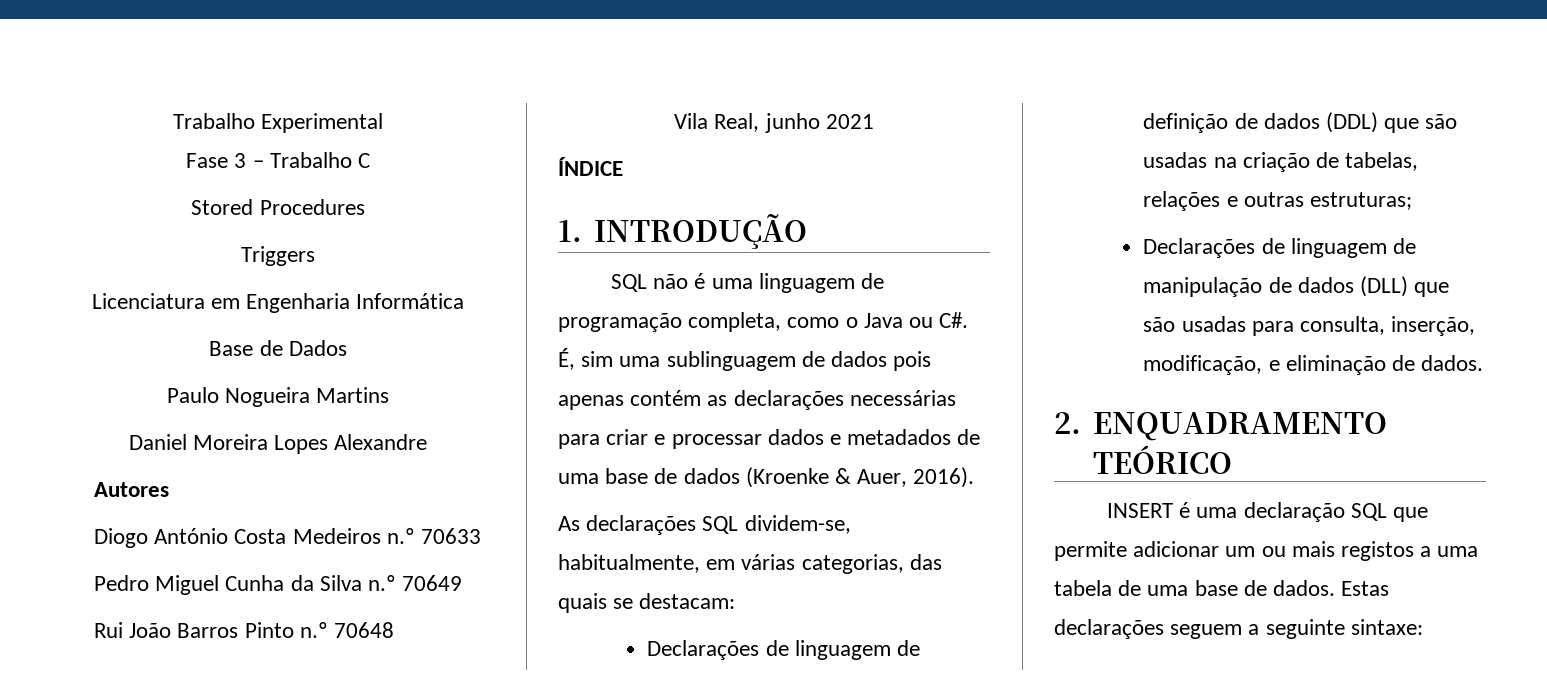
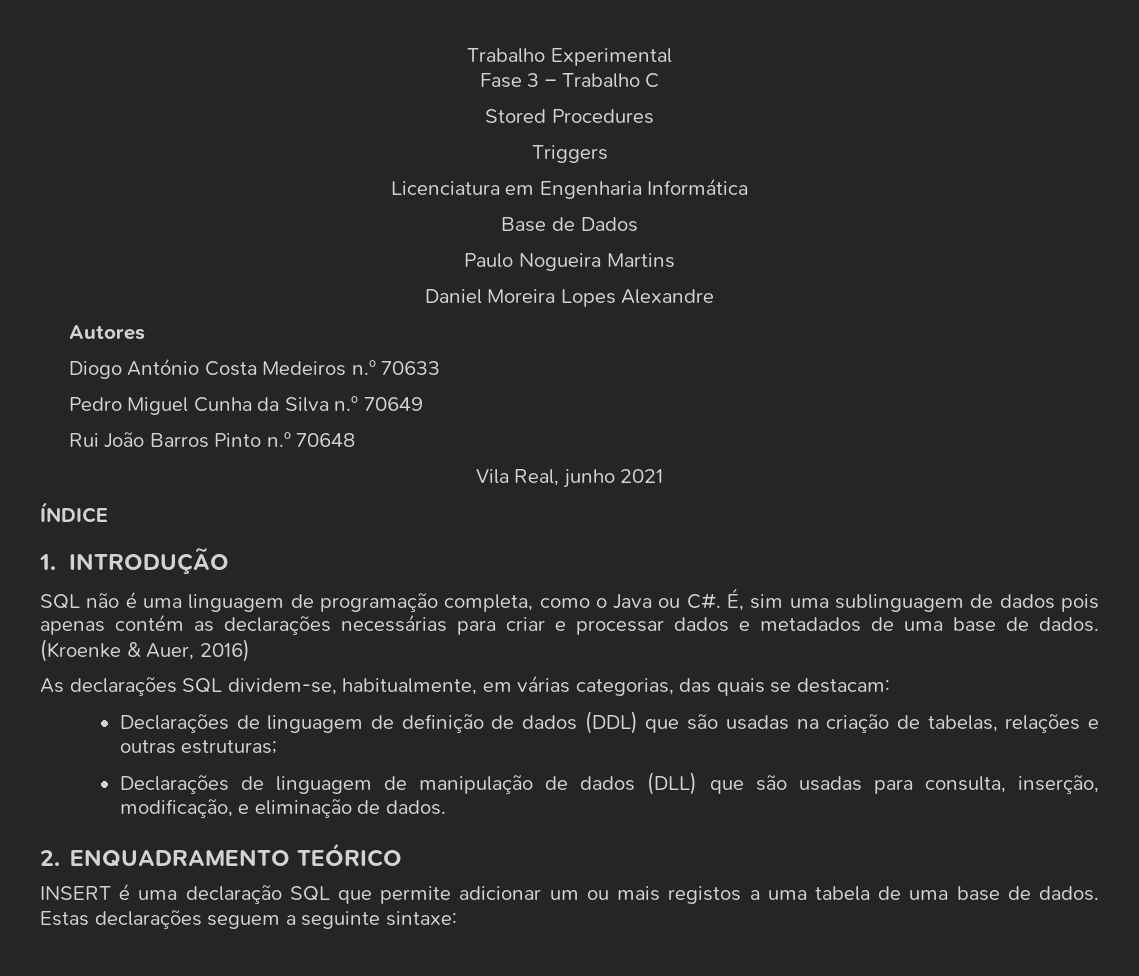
- SQL não é uma linguagem de programação completa, como o Java ou C#. É, sim uma sublinguagem de dados pois apenas contém as declarações necessárias para criar e processar dados e metadados de uma base de dados (Kroenke & Auer, 2016).
+ SQL não é uma linguagem de programação completa, como o Java ou C#. É, sim uma sublinguagem de dados pois apenas contém as declarações necessárias para criar e processar dados e metadados de uma base de dados. (Kroenke & Auer, 2016)

